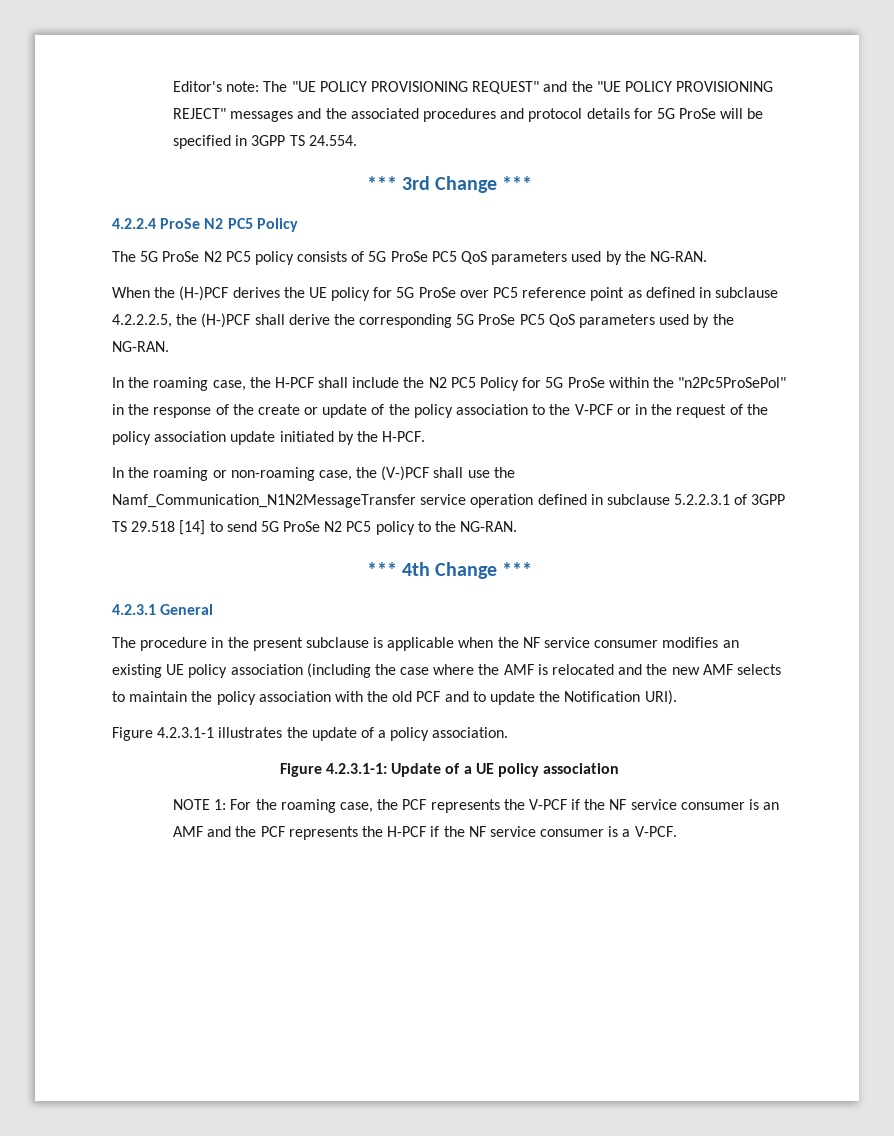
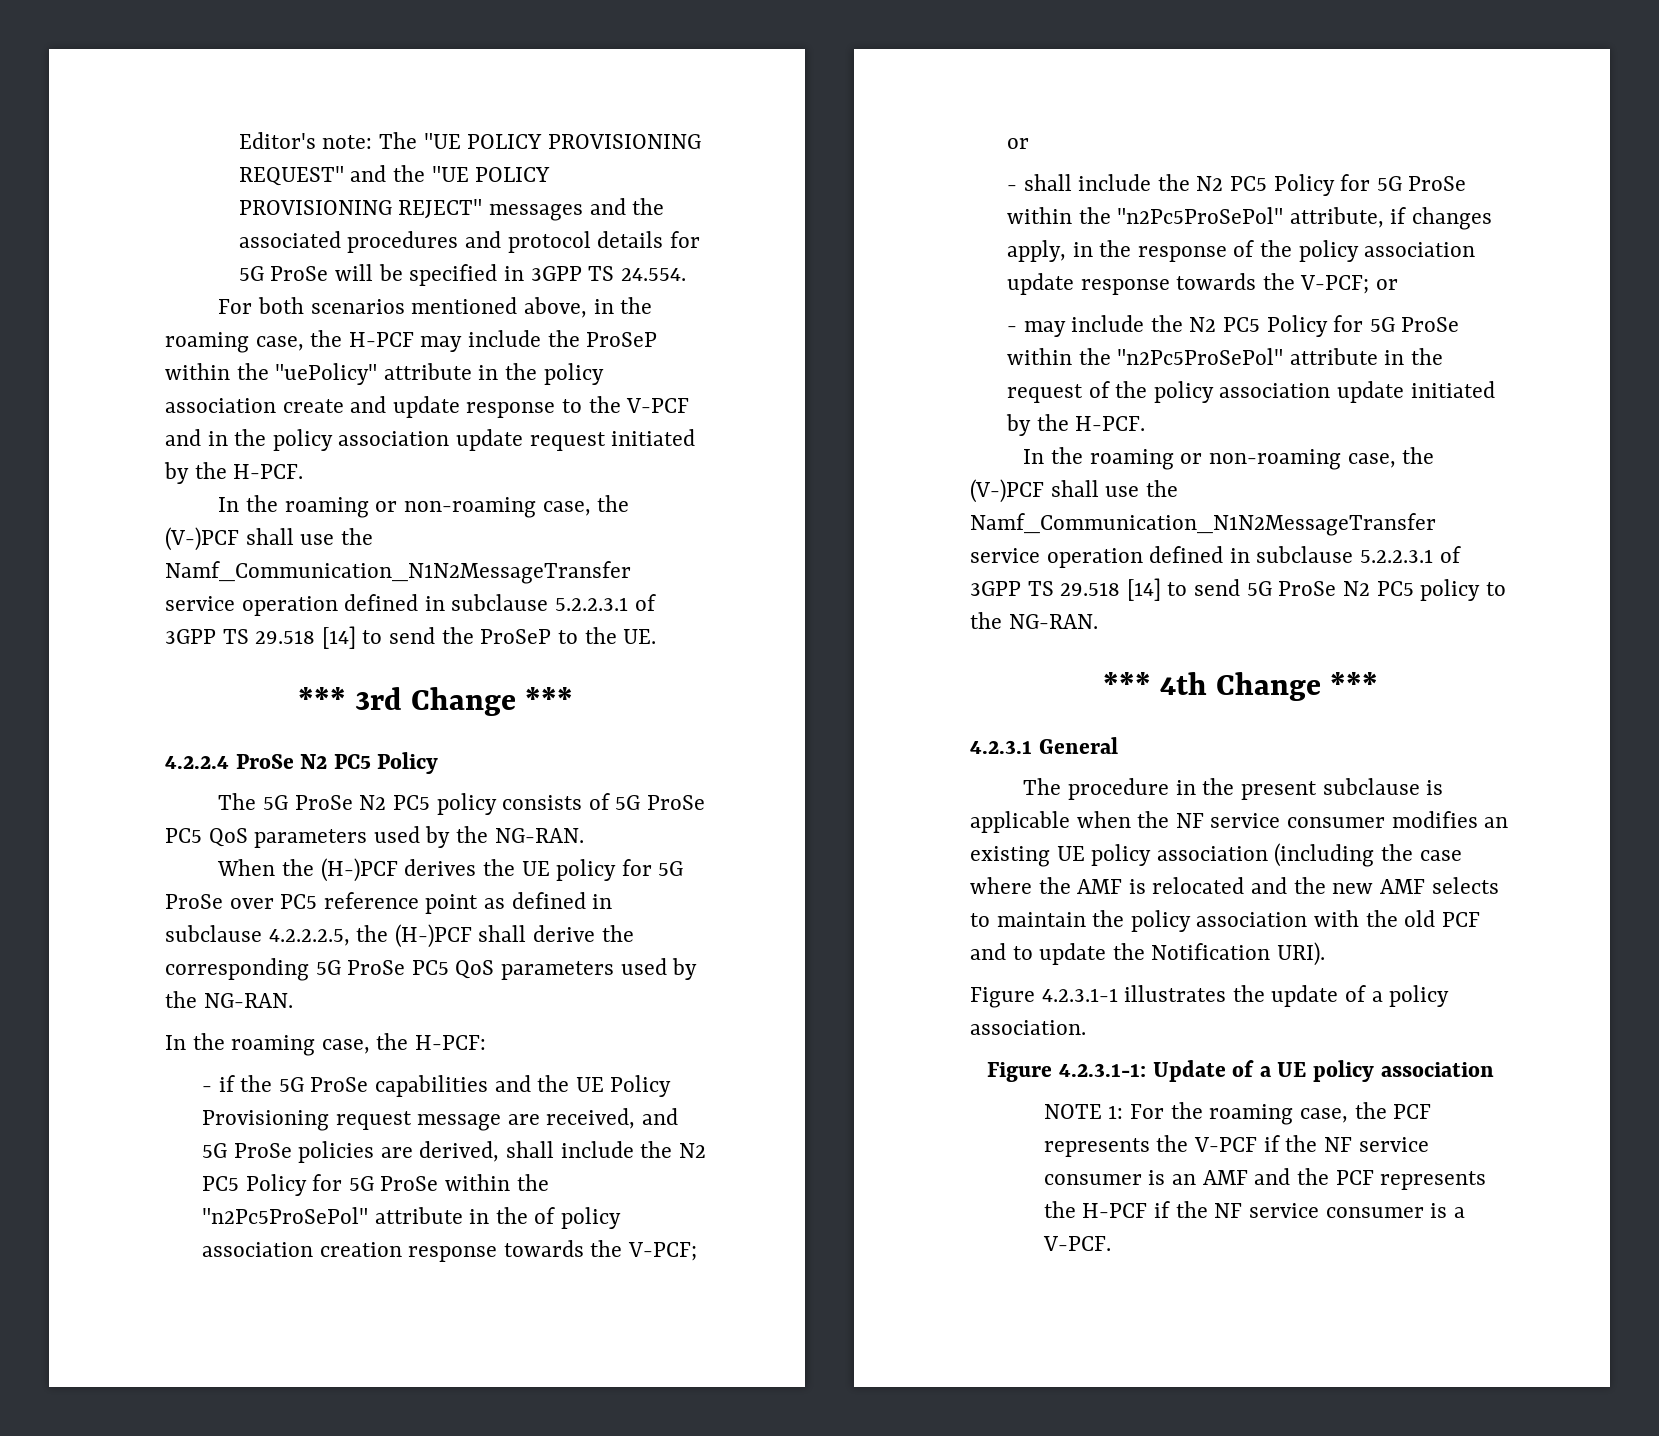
+ For both scenarios mentioned above, in the roaming case, the H-PCF may include the ProSeP within the "uePolicy" attribute in the policy association create and update response to the V-PCF and in the policy association update request initiated by the H-PCF.
+ In the roaming or non-roaming case, the (V-)PCF shall use the Namf_Communication_N1N2MessageTransfer service operation defined in subclause 5.2.2.3.1 of 3GPP TS 29.518 [14] to send the ProSeP to the UE.
- In the roaming case, the H-PCF shall include the N2 PC5 Policy for 5G ProSe within the "n2Pc5ProSePol" in the response of the create or update of the policy association to the V-PCF or in the request of the policy association update initiated by the H-PCF.
+ In the roaming case, the H-PCF:
+ - if the 5G ProSe capabilities and the UE Policy Provisioning request message are received, and 5G ProSe policies are derived, shall include the N2 PC5 Policy for 5G ProSe within the "n2Pc5ProSePol" attribute in the of policy association creation response towards the V-PCF; or
+ - shall include the N2 PC5 Policy for 5G ProSe within the "n2Pc5ProSePol" attribute, if changes apply, in the response of the policy association update response towards the V-PCF; or
+ - may include the N2 PC5 Policy for 5G ProSe within the "n2Pc5ProSePol" attribute in the request of the policy association update initiated by the H-PCF.

